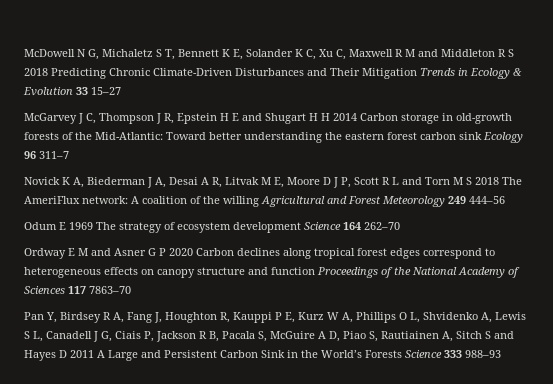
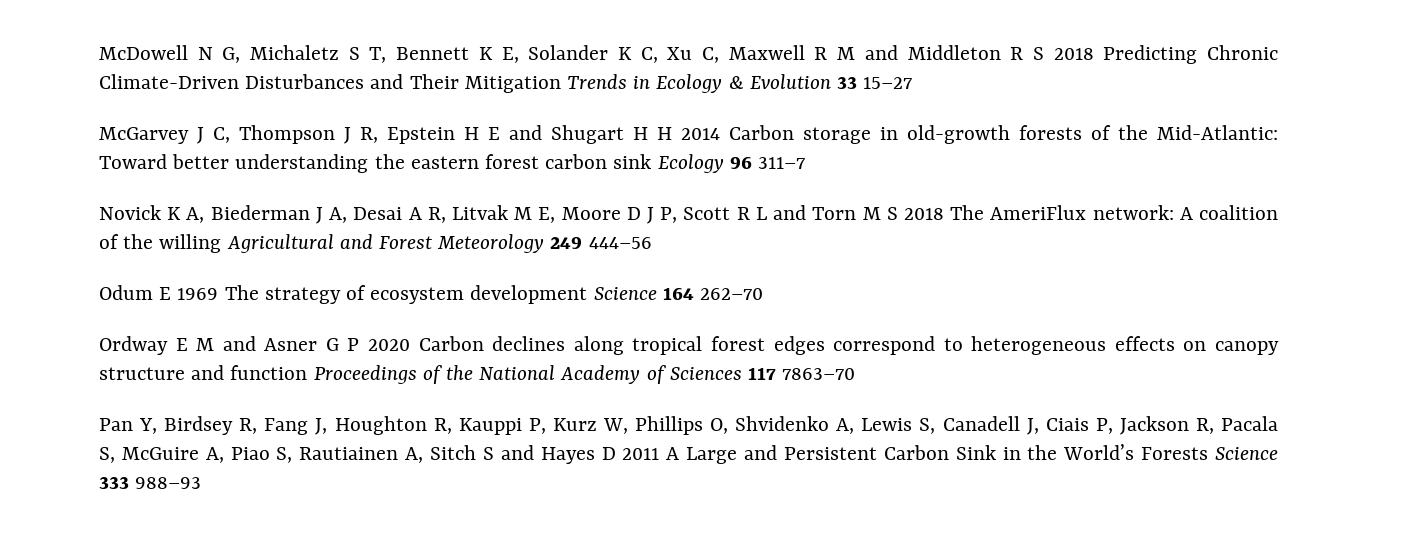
- Pan Y, Birdsey R A, Fang J, Houghton R, Kauppi P E, Kurz W A, Phillips O L, Shvidenko A, Lewis S L, Canadell J G, Ciais P, Jackson R B, Pacala S, McGuire A D, Piao S, Rautiainen A, Sitch S and Hayes D 2011 A Large and Persistent Carbon Sink in the World’s Forests Science 333 988–93
+ Pan Y, Birdsey R, Fang J, Houghton R, Kauppi P, Kurz W, Phillips O, Shvidenko A, Lewis S, Canadell J, Ciais P, Jackson R, Pacala S, McGuire A, Piao S, Rautiainen A, Sitch S and Hayes D 2011 A Large and Persistent Carbon Sink in the World’s Forests Science 333 988–93

